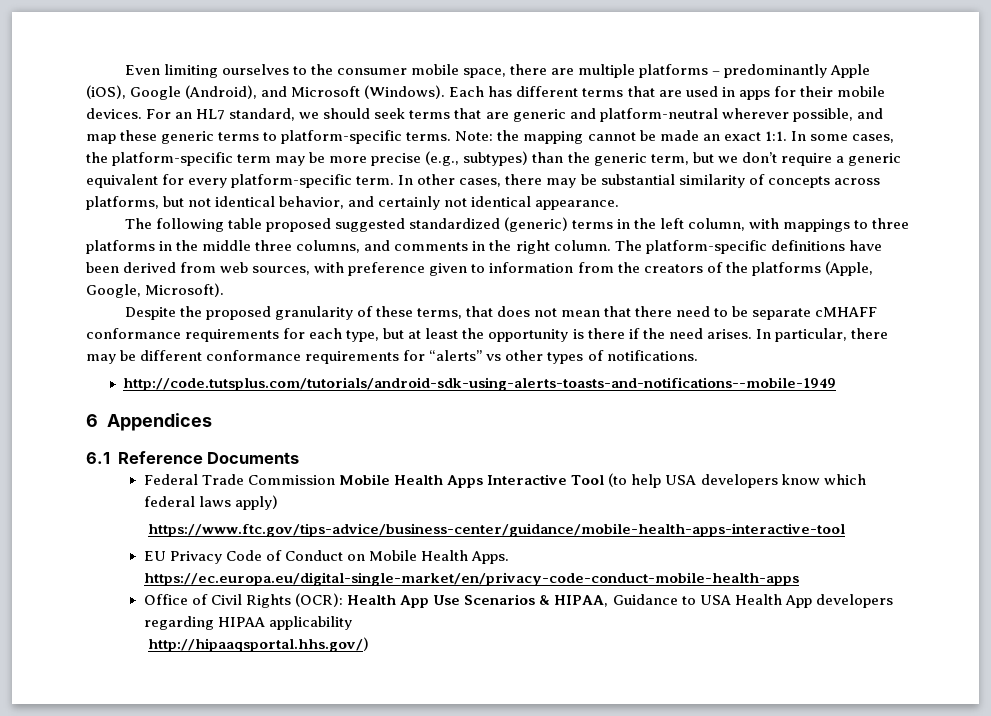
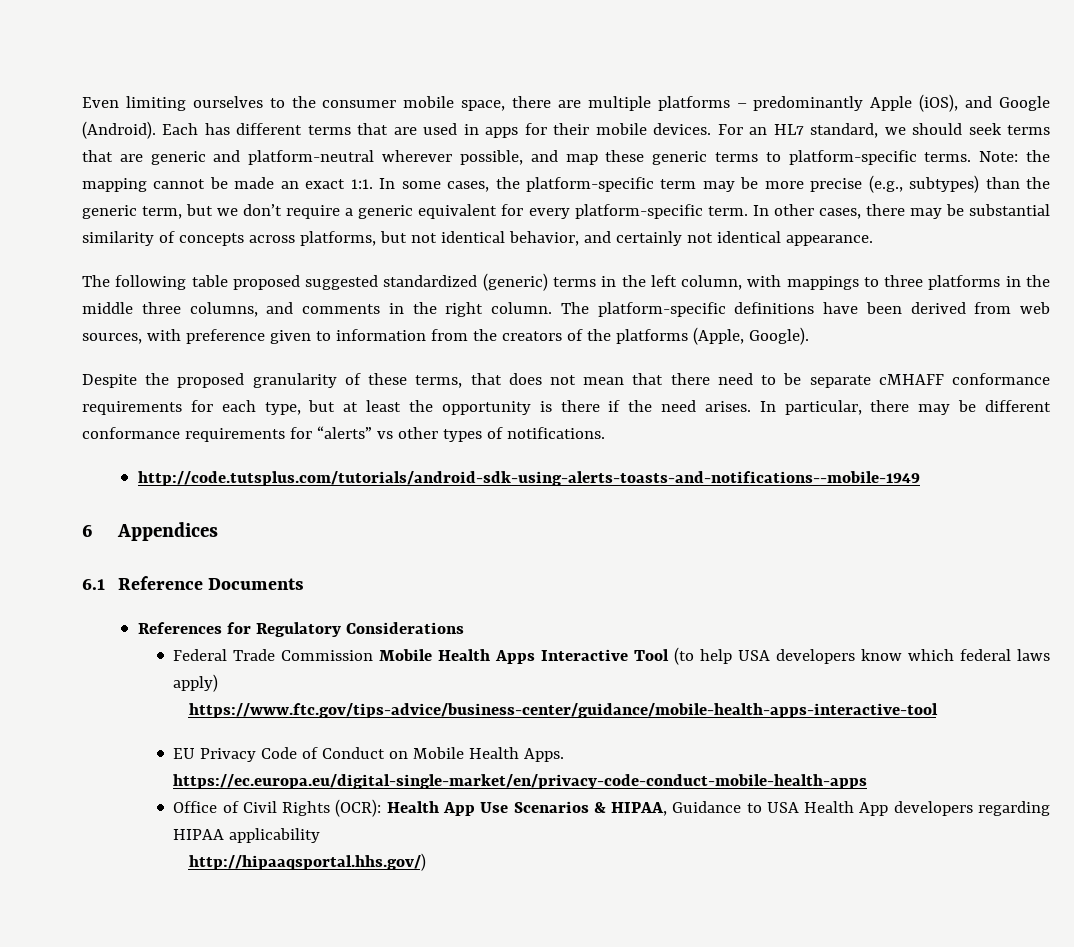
- Even limiting ourselves to the consumer mobile space, there are multiple platforms – predominantly Apple (iOS), Google (Android), and Microsoft (Windows).
+ Even limiting ourselves to the consumer mobile space, there are multiple platforms – predominantly Apple (iOS), and Google (Android).
- The platform-specific definitions have been derived from web sources, with preference given to information from the creators of the platforms (Apple, Google, Microsoft).
+ The platform-specific definitions have been derived from web sources, with preference given to information from the creators of the platforms (Apple, Google).
+ References for Regulatory Considerations

